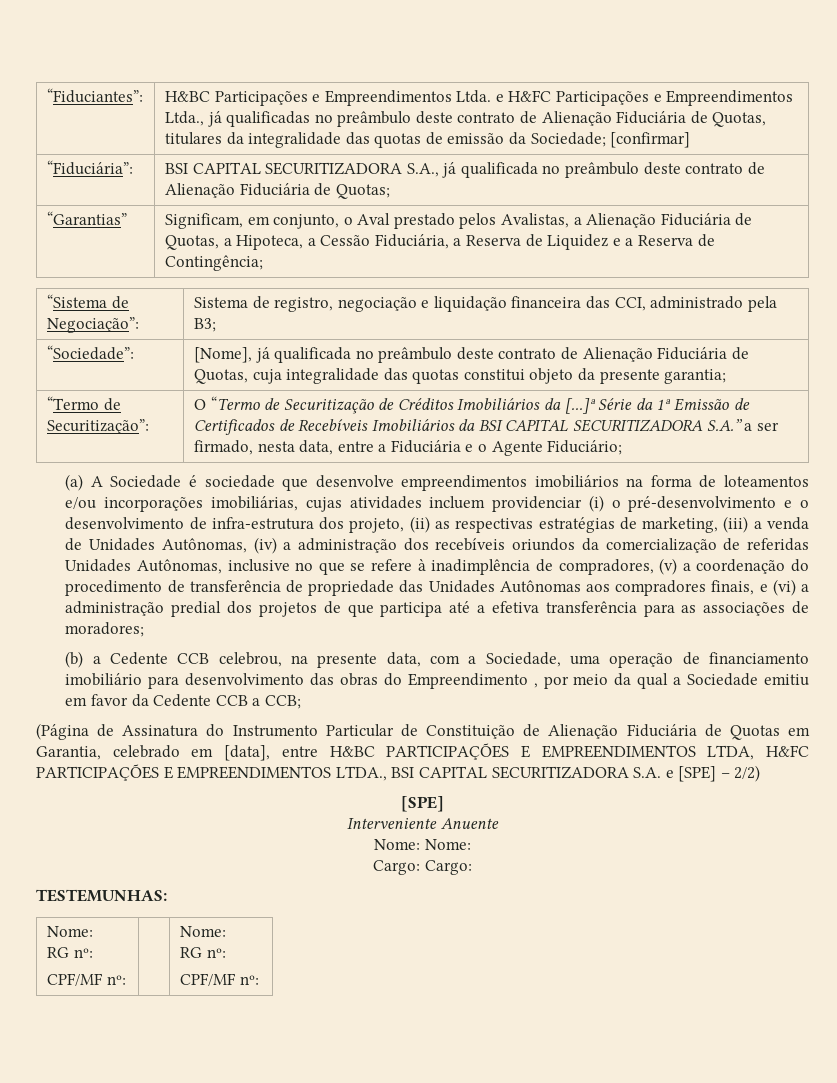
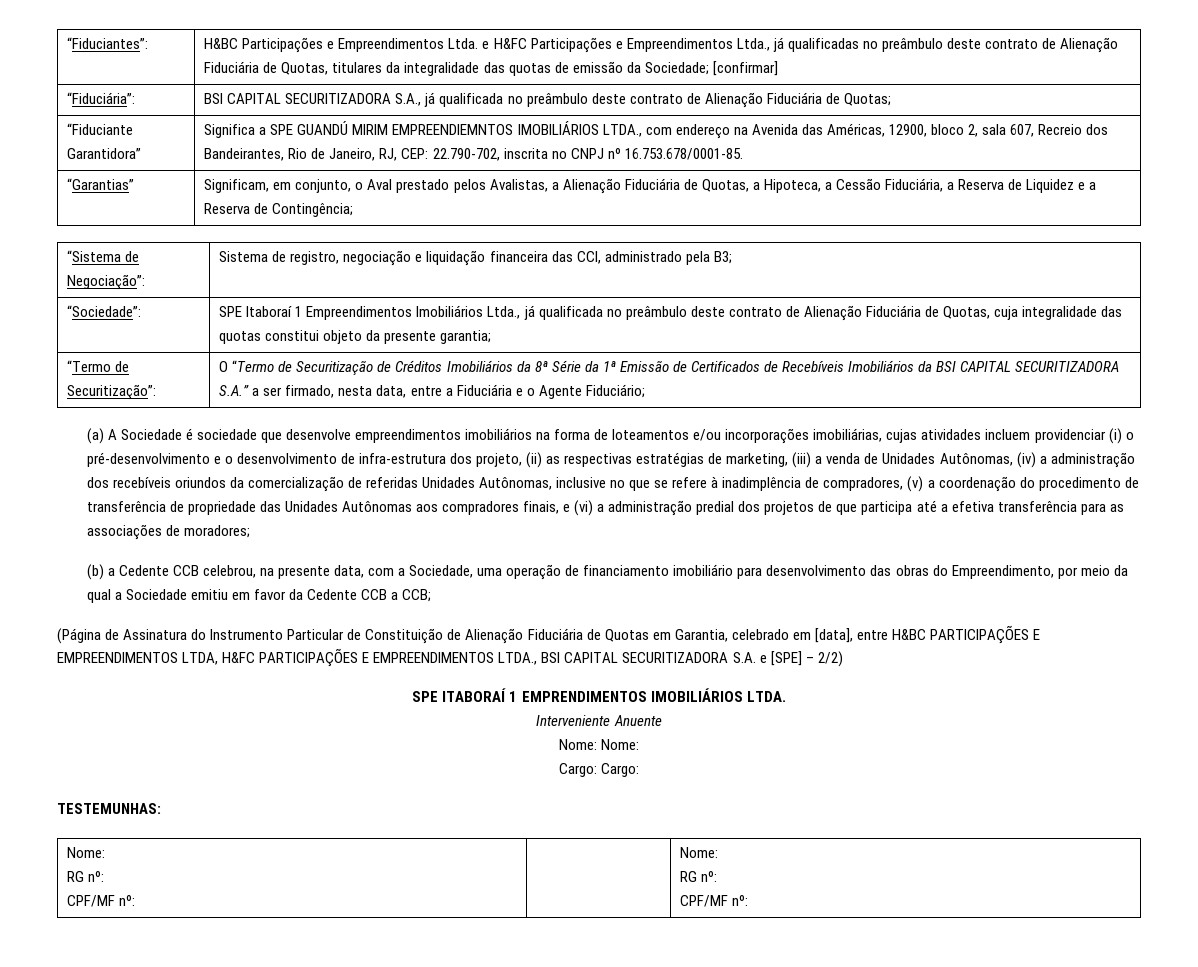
+ “Fiduciante Garantidora” | Significa a SPE GUANDÚ MIRIM EMPREENDIEMNTOS IMOBILIÁRIOS LTDA., com endereço na Avenida das Américas, 12900, bloco 2, sala 607, Recreio dos Bandeirantes, Rio de Janeiro, RJ, CEP: 22.790-702, inscrita no CNPJ nº 16.753.678/0001-85.
- “Sociedade”: | [Nome], já qualificada no preâmbulo deste contrato de Alienação Fiduciária de Quotas, cuja integralidade das quotas constitui objeto da presente garantia;
+ “Sociedade”: | SPE Itaboraí 1 Empreendimentos Imobiliários Ltda., já qualificada no preâmbulo deste contrato de Alienação Fiduciária de Quotas, cuja integralidade das quotas constitui objeto da presente garantia;
- “Termo de Securitização”: | O “Termo de Securitização de Créditos Imobiliários da [...]ª Série da 1ª Emissão de Certificados de Recebíveis Imobiliários da BSI CAPITAL SECURITIZADORA S.A.” a ser firmado, nesta data, entre a Fiduciária e o Agente Fiduciário;
+ “Termo de Securitização”: | O “Termo de Securitização de Créditos Imobiliários da 8ª Série da 1ª Emissão de Certificados de Recebíveis Imobiliários da BSI CAPITAL SECURITIZADORA S.A.” a ser firmado, nesta data, entre a Fiduciária e o Agente Fiduciário;
- (b) a Cedente CCB celebrou, na presente data, com a Sociedade, uma operação de financiamento imobiliário para desenvolvimento das obras do Empreendimento , por meio da qual a Sociedade emitiu em favor da Cedente CCB a CCB;
+ (b) a Cedente CCB celebrou, na presente data, com a Sociedade, uma operação de financiamento imobiliário para desenvolvimento das obras do Empreendimento, por meio da qual a Sociedade emitiu em favor da Cedente CCB a CCB;
  (Página de Assinatura do Instrumento Particular de Constituição de Alienação Fiduciária de Quotas em Garantia, celebrado em [data], entre H&BC PARTICIPAÇÕES E EMPREENDIMENTOS LTDA, H&FC PARTICIPAÇÕES E EMPREENDIMENTOS LTDA., BSI CAPITAL SECURITIZADORA S.A. e [SPE] – 2/2)
- [SPE]
+ SPE ITABORAÍ 1 EMPRENDIMENTOS IMOBILIÁRIOS LTDA.

